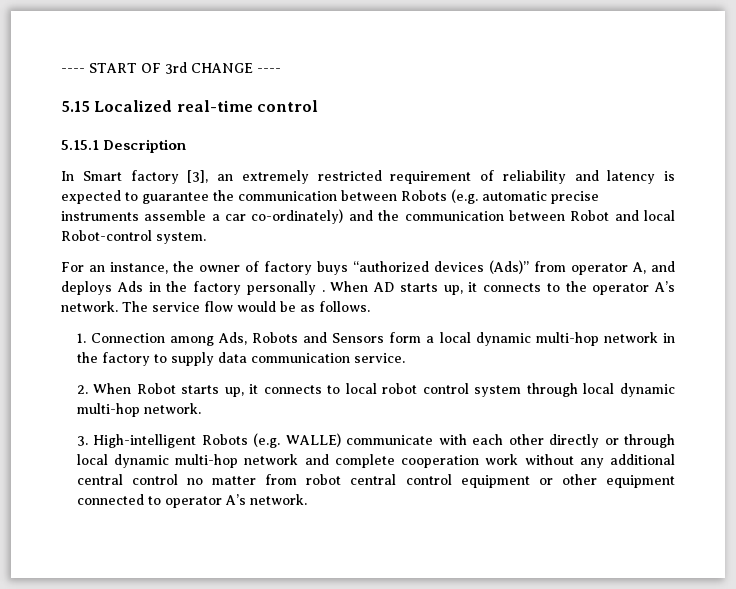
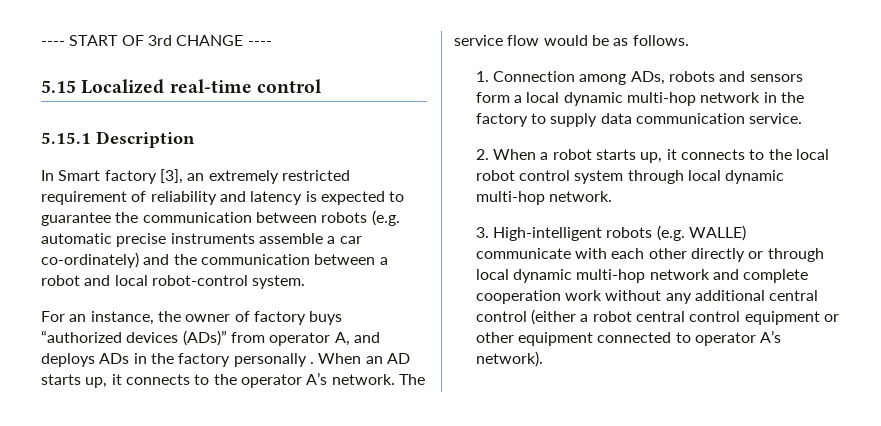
- In Smart factory [3], an extremely restricted requirement of reliability and latency is expected to guarantee the communication between Robots (e.g. automatic precise instruments assemble a car co-ordinately) and the communication between Robot and local Robot-control system.
+ In Smart factory [3], an extremely restricted requirement of reliability and latency is expected to guarantee the communication between robots (e.g. automatic precise instruments assemble a car co-ordinately) and the communication between a robot and local robot-control system.
- For an instance, the owner of factory buys “authorized devices (Ads)” from operator A, and deploys Ads in the factory personally .
+ For an instance, the owner of factory buys “authorized devices (ADs)” from operator A, and deploys ADs in the factory personally .
- When AD starts up, it connects to the operator A’s network.
+ When an AD starts up, it connects to the operator A’s network.
- 1. Connection among Ads, Robots and Sensors form a local dynamic multi-hop network in the factory to supply data communication service.
+ 1. Connection among ADs, robots and sensors form a local dynamic multi-hop network in the factory to supply data communication service.
- 2. When Robot starts up, it connects to local robot control system through local dynamic multi-hop network.
+ 2. When a robot starts up, it connects to the local robot control system through local dynamic multi-hop network.
- 3. High-intelligent Robots (e.g. WALLE) communicate with each other directly or through local dynamic multi-hop network and complete cooperation work without any additional central control no matter from robot central control equipment or other equipment connected to operator A’s network.
+ 3. High-intelligent robots (e.g. WALLE) communicate with each other directly or through local dynamic multi-hop network and complete cooperation work without any additional central control (either a robot central control equipment or other equipment connected to operator A’s network).

